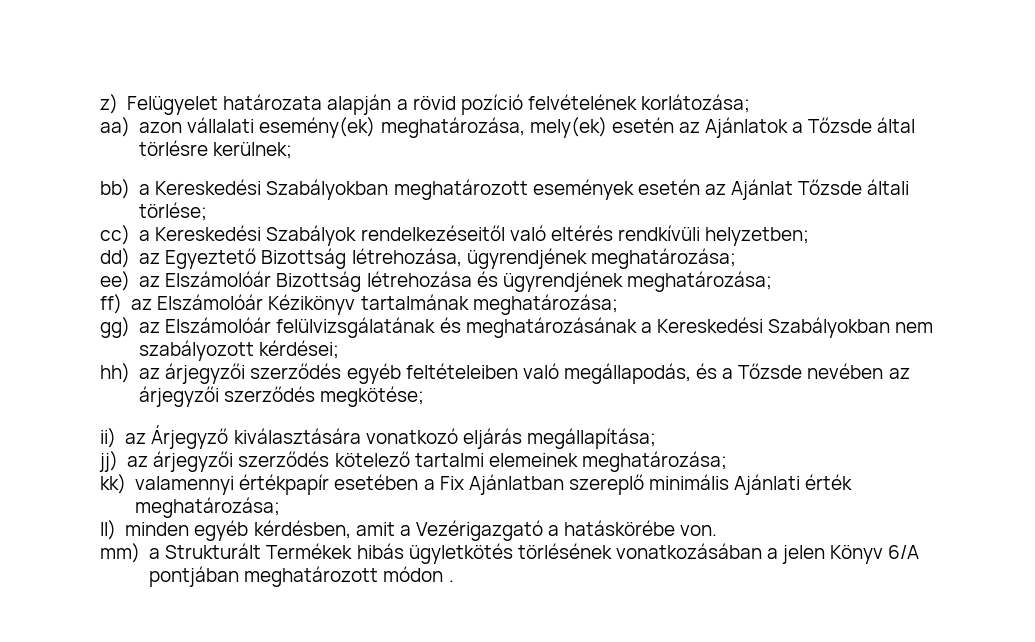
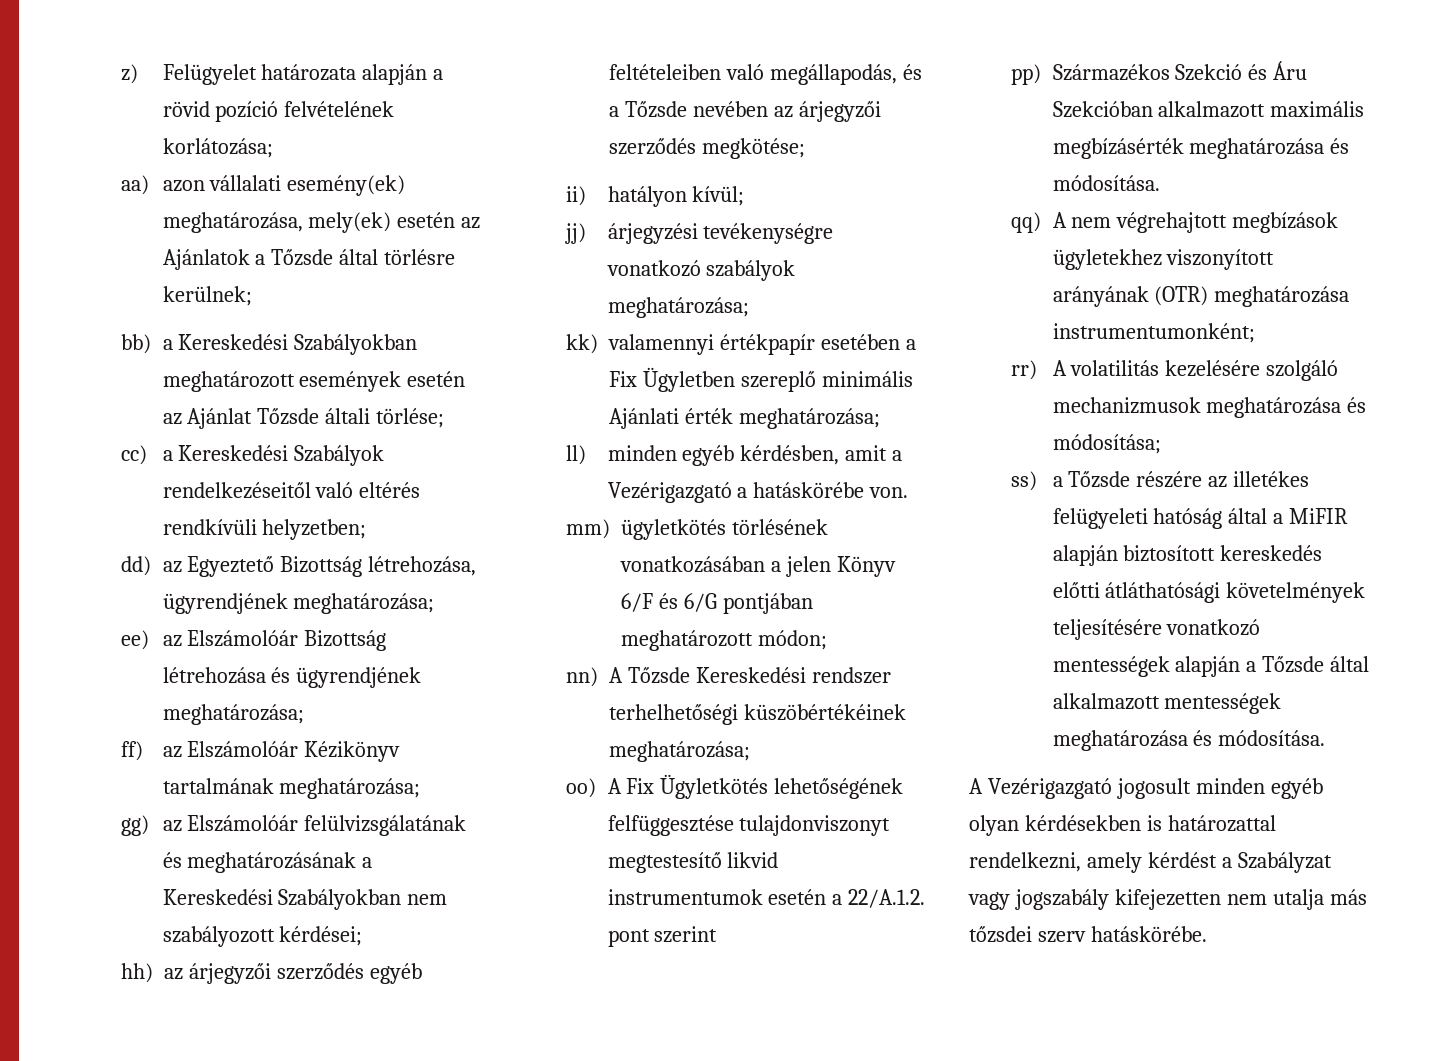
- ii) az Árjegyző kiválasztására vonatkozó eljárás megállapítása;
- jj) az árjegyzői szerződés kötelező tartalmi elemeinek meghatározása;
+ ii) hatályon kívül;
+ jj) árjegyzési tevékenységre vonatkozó szabályok meghatározása;
- kk) valamennyi értékpapír esetében a Fix Ajánlatban szereplő minimális Ajánlati érték meghatározása;
+ kk) valamennyi értékpapír esetében a Fix Ügyletben szereplő minimális Ajánlati érték meghatározása;
- mm) a Strukturált Termékek hibás ügyletkötés törlésének vonatkozásában a jelen Könyv 6/A pontjában meghatározott módon .
+ mm) ügyletkötés törlésének vonatkozásában a jelen Könyv 6/F és 6/G pontjában meghatározott módon;
+ nn) A Tőzsde Kereskedési rendszer terhelhetőségi küszöbértékéinek meghatározása;
+ oo) A Fix Ügyletkötés lehetőségének felfüggesztése tulajdonviszonyt megtestesítő likvid instrumentumok esetén a 22/A.1.2. pont szerint
+ pp) Származékos Szekció és Áru Szekcióban alkalmazott maximális megbízásérték meghatározása és módosítása.
+ qq) A nem végrehajtott megbízások ügyletekhez viszonyított arányának (OTR) meghatározása instrumentumonként;
+ rr) A volatilitás kezelésére szolgáló mechanizmusok meghatározása és módosítása;
+ ss) a Tőzsde részére az illetékes felügyeleti hatóság által a MiFIR alapján biztosított kereskedés előtti átláthatósági követelmények teljesítésére vonatkozó mentességek alapján a Tőzsde által alkalmazott mentességek meghatározása és módosítása.
+ A Vezérigazgató jogosult minden egyéb olyan kérdésekben is határozattal rendelkezni, amely kérdést a Szabályzat vagy jogszabály kifejezetten nem utalja más tőzsdei szerv hatáskörébe.

